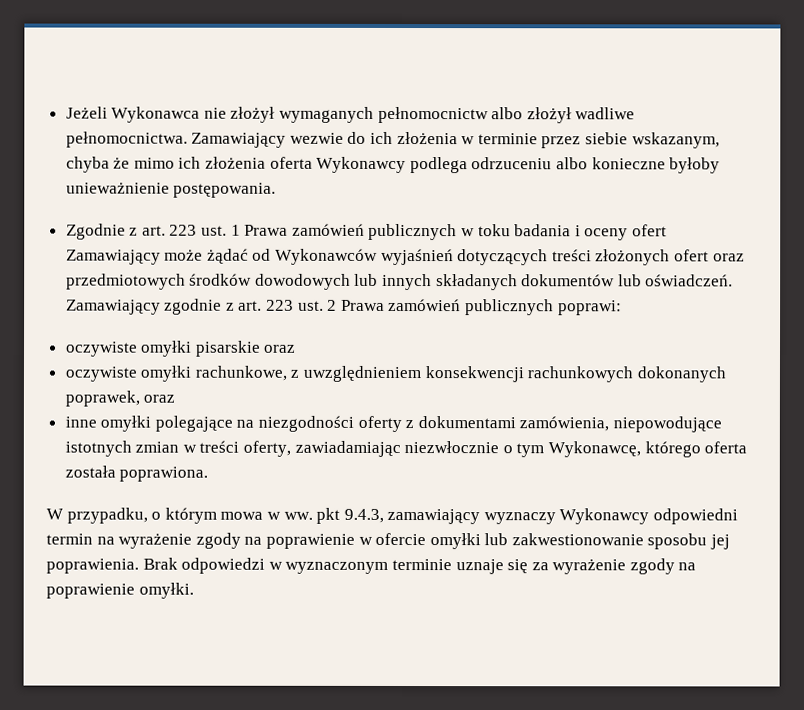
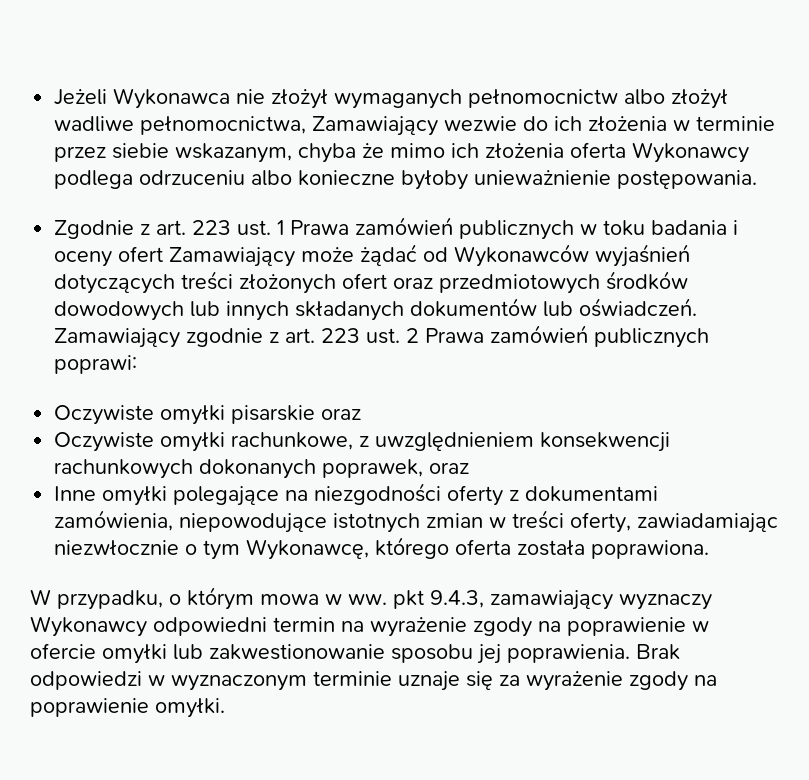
- Jeżeli Wykonawca nie złożył wymaganych pełnomocnictw albo złożył wadliwe pełnomocnictwa. Zamawiający wezwie do ich złożenia w terminie przez siebie wskazanym, chyba że mimo ich złożenia oferta Wykonawcy podlega odrzuceniu albo konieczne byłoby unieważnienie postępowania.
+ Jeżeli Wykonawca nie złożył wymaganych pełnomocnictw albo złożył wadliwe pełnomocnictwa, Zamawiający wezwie do ich złożenia w terminie przez siebie wskazanym, chyba że mimo ich złożenia oferta Wykonawcy podlega odrzuceniu albo konieczne byłoby unieważnienie postępowania.
- oczywiste omyłki pisarskie oraz
+ Oczywiste omyłki pisarskie oraz
- oczywiste omyłki rachunkowe, z uwzględnieniem konsekwencji rachunkowych dokonanych poprawek, oraz
+ Oczywiste omyłki rachunkowe, z uwzględnieniem konsekwencji rachunkowych dokonanych poprawek, oraz
- inne omyłki polegające na niezgodności oferty z dokumentami zamówienia, niepowodujące istotnych zmian w treści oferty, zawiadamiając niezwłocznie o tym Wykonawcę, którego oferta została poprawiona.
+ Inne omyłki polegające na niezgodności oferty z dokumentami zamówienia, niepowodujące istotnych zmian w treści oferty, zawiadamiając niezwłocznie o tym Wykonawcę, którego oferta została poprawiona.

